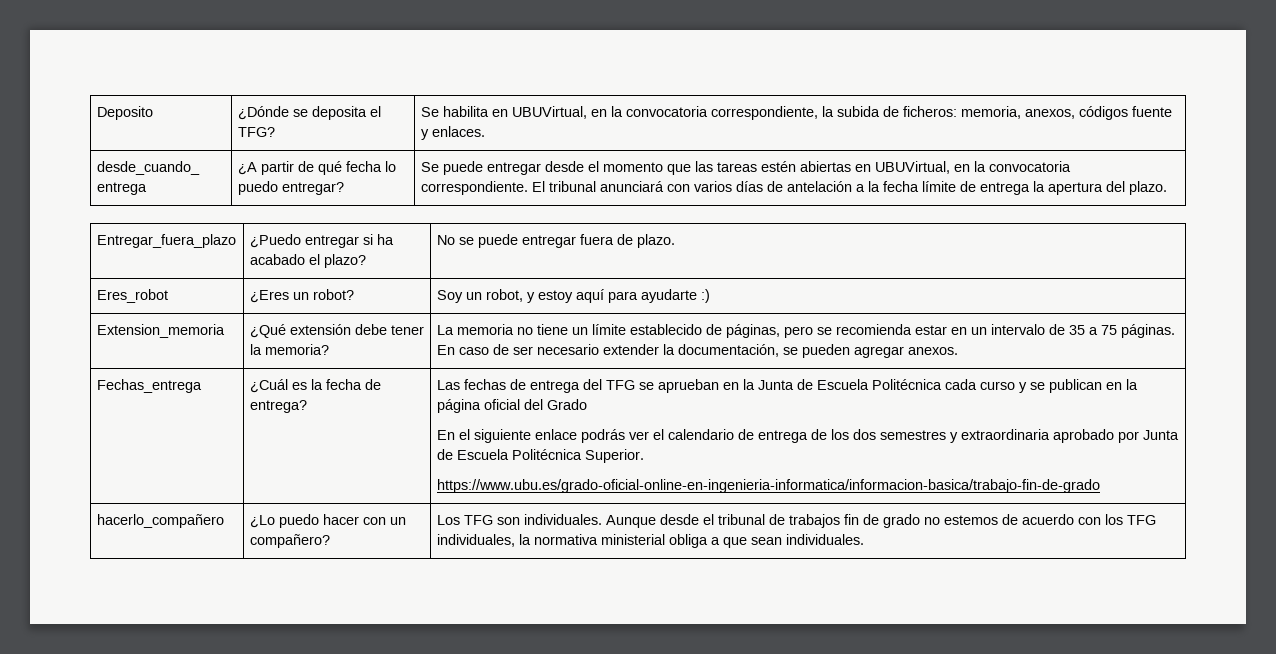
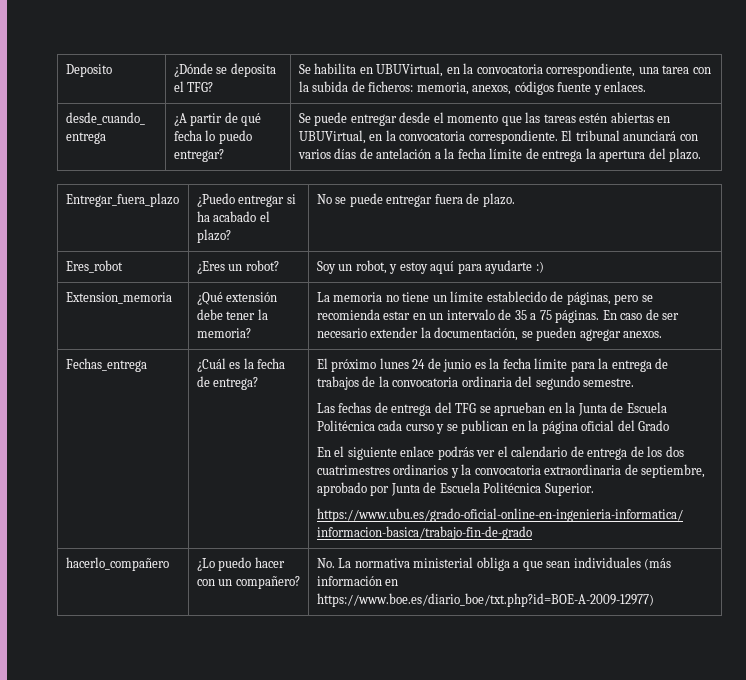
- Deposito | ¿Dónde se deposita el TFG? | Se habilita en UBUVirtual, en la convocatoria correspondiente, la subida de ficheros: memoria, anexos, códigos fuente y enlaces.
+ Deposito | ¿Dónde se deposita el TFG? | Se habilita en UBUVirtual, en la convocatoria correspondiente, una tarea con la subida de ficheros: memoria, anexos, códigos fuente y enlaces.
+ El próximo lunes 24 de junio es la fecha límite para la entrega de trabajos de la convocatoria ordinaria del segundo semestre.
- En el siguiente enlace podrás ver el calendario de entrega de los dos semestres y extraordinaria aprobado por Junta de Escuela Politécnica Superior.
+ En el siguiente enlace podrás ver el calendario de entrega de los dos cuatrimestres ordinarios y la convocatoria extraordinaria de septiembre, aprobado por Junta de Escuela Politécnica Superior.
- hacerlo_compañero | ¿Lo puedo hacer con un compañero? | Los TFG son individuales. Aunque desde el tribunal de trabajos fin de grado no estemos de acuerdo con los TFG individuales, la normativa ministerial obliga a que sean individuales.
+ hacerlo_compañero | ¿Lo puedo hacer con un compañero? | No. La normativa ministerial obliga a que sean individuales (más información en https://www.boe.es/diario_boe/txt.php?id=BOE-A-2009-12977)

